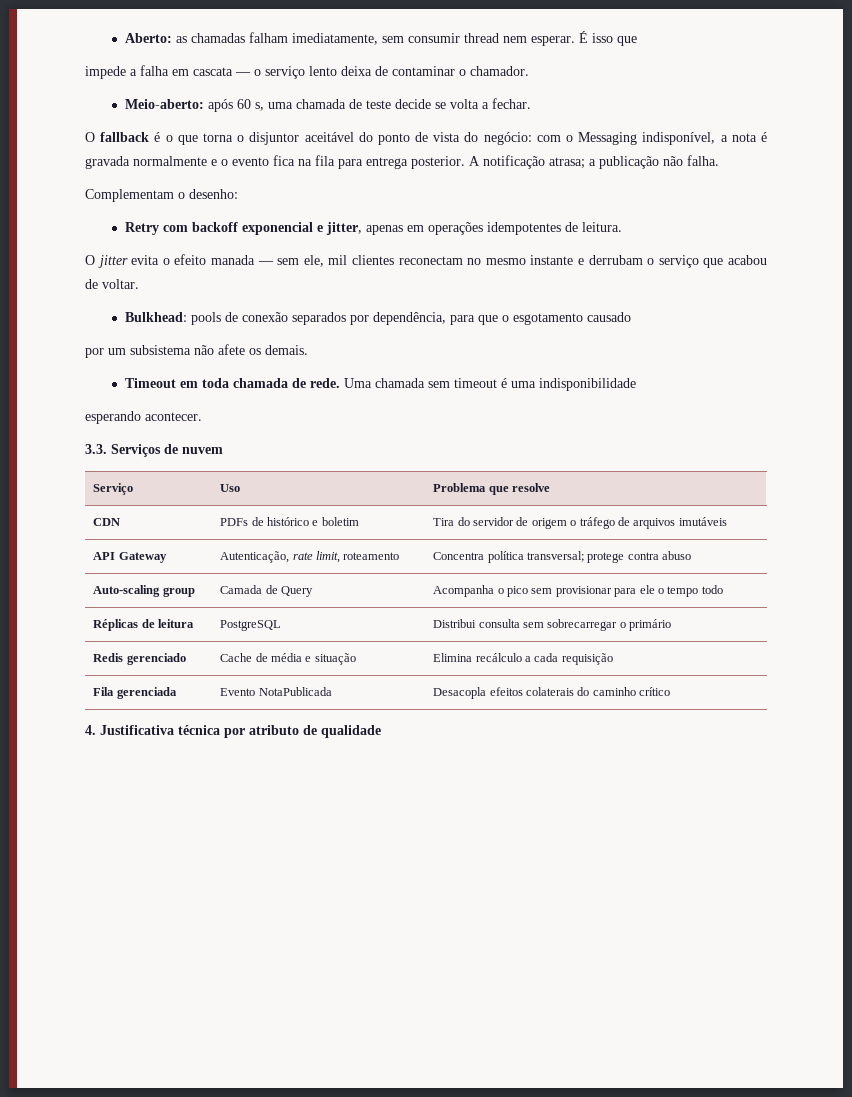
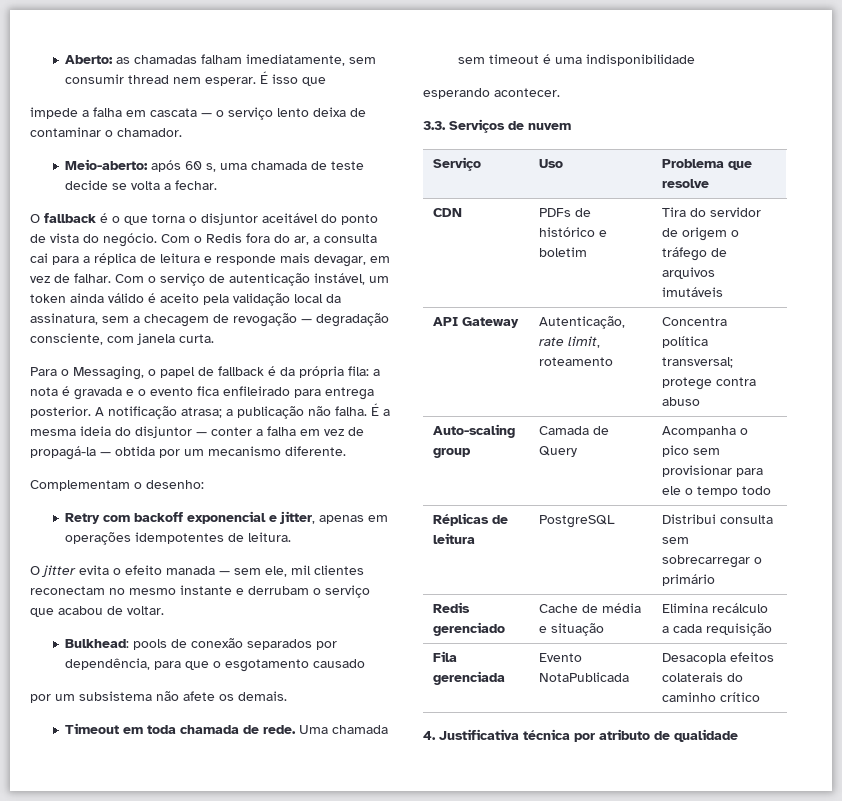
- O fallback é o que torna o disjuntor aceitável do ponto de vista do negócio: com o Messaging indisponível, a nota é gravada normalmente e o evento fica na fila para entrega posterior.
+ O fallback é o que torna o disjuntor aceitável do ponto de vista do negócio. Com o Redis fora do ar, a consulta cai para a réplica de leitura e responde mais devagar, em vez de falhar. Com o serviço de autenticação instável, um token ainda válido é aceito pela validação local da assinatura, sem a checagem de revogação — degradação consciente, com janela curta.
+ Para o Messaging, o papel de fallback é da própria fila: a nota é gravada e o evento fica enfileirado para entrega posterior.
+ É a mesma ideia do disjuntor — conter a falha em vez de propagá-la — obtida por um mecanismo diferente.

